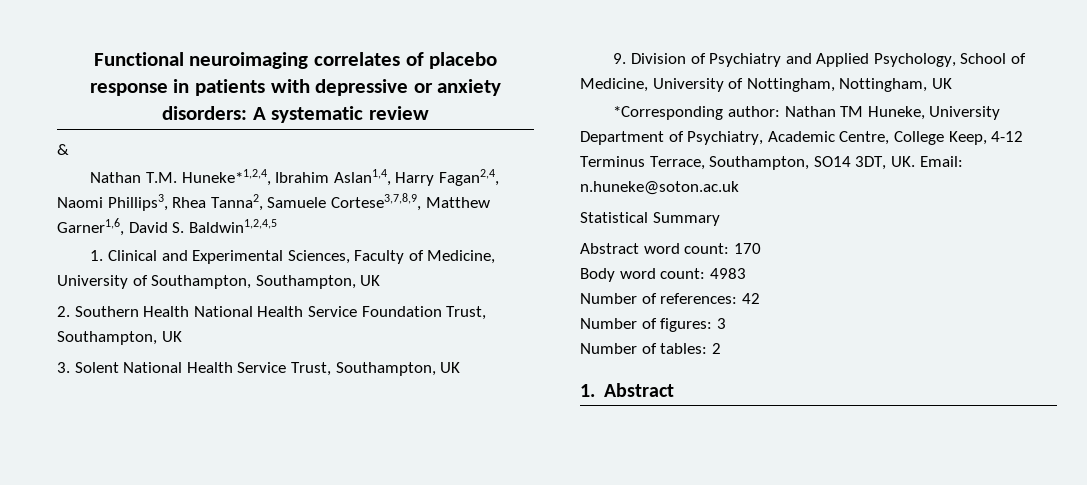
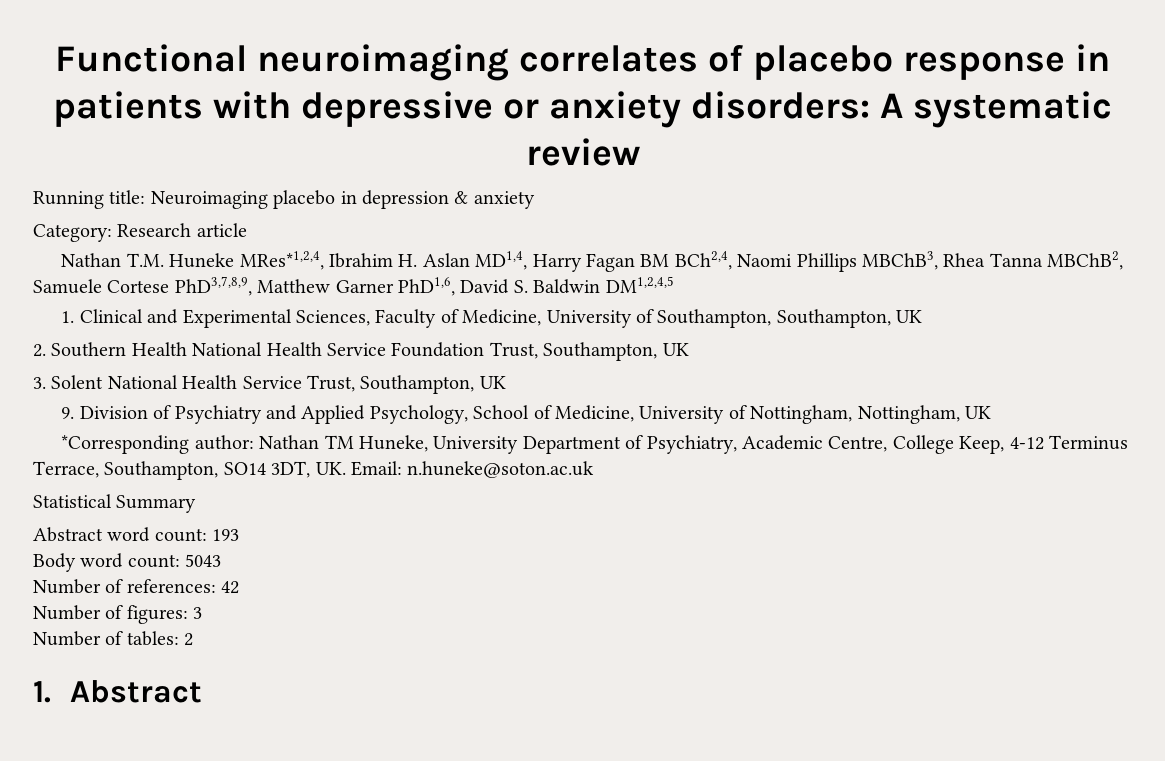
- &
- Nathan T.M. Huneke*1,2,4, Ibrahim Aslan1,4, Harry Fagan2,4, Naomi Phillips3, Rhea Tanna2, Samuele Cortese3,7,8,9, Matthew Garner1,6, David S. Baldwin1,2,4,5
+ Running title: Neuroimaging placebo in depression & anxiety
+ Category: Research article
+ Nathan T.M. Huneke MRes*1,2,4, Ibrahim H. Aslan MD1,4, Harry Fagan BM BCh2,4, Naomi Phillips MBChB3, Rhea Tanna MBChB2, Samuele Cortese PhD3,7,8,9, Matthew Garner PhD1,6, David S. Baldwin DM1,2,4,5
- Abstract word count: 170
+ Abstract word count: 193
- Body word count: 4983
+ Body word count: 5043

